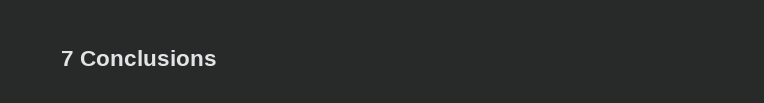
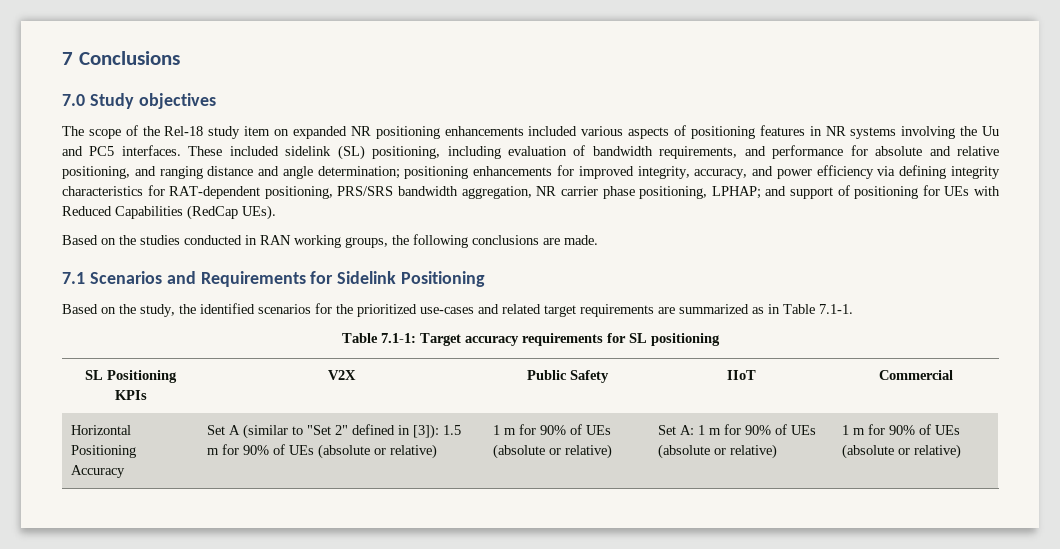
+ 7.0 Study objectives
+ The scope of the Rel-18 study item on expanded NR positioning enhancements included various aspects of positioning features in NR systems involving the Uu and PC5 interfaces. These included sidelink (SL) positioning, including evaluation of bandwidth requirements, and performance for absolute and relative positioning, and ranging distance and angle determination; positioning enhancements for improved integrity, accuracy, and power efficiency via defining integrity characteristics for RAT-dependent positioning, PRS/SRS bandwidth aggregation, NR carrier phase positioning, LPHAP; and support of positioning for UEs with Reduced Capabilities (RedCap UEs).
+ Based on the studies conducted in RAN working groups, the following conclusions are made.
+ 7.1 Scenarios and Requirements for Sidelink Positioning
+ Based on the study, the identified scenarios for the prioritized use-cases and related target requirements are summarized as in Table 7.1-1.
+ Table 7.1-1: Target accuracy requirements for SL positioning
+ SL Positioning KPIs | V2X | Public Safety | IIoT | Commercial
+ Horizontal Positioning Accuracy | Set A (similar to "Set 2" defined in [3]): 1.5 m for 90% of UEs (absolute or relative) | 1 m for 90% of UEs (absolute or relative) | Set A: 1 m for 90% of UEs (absolute or relative) | 1 m for 90% of UEs (absolute or relative)

